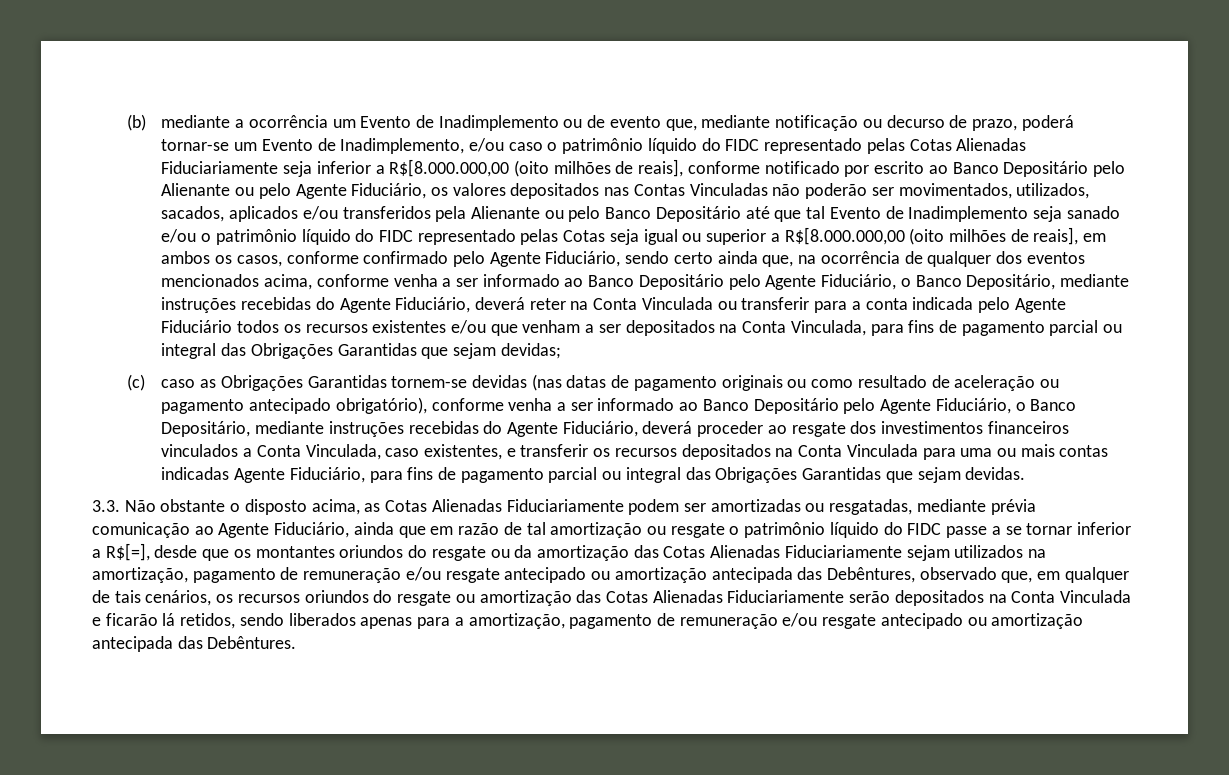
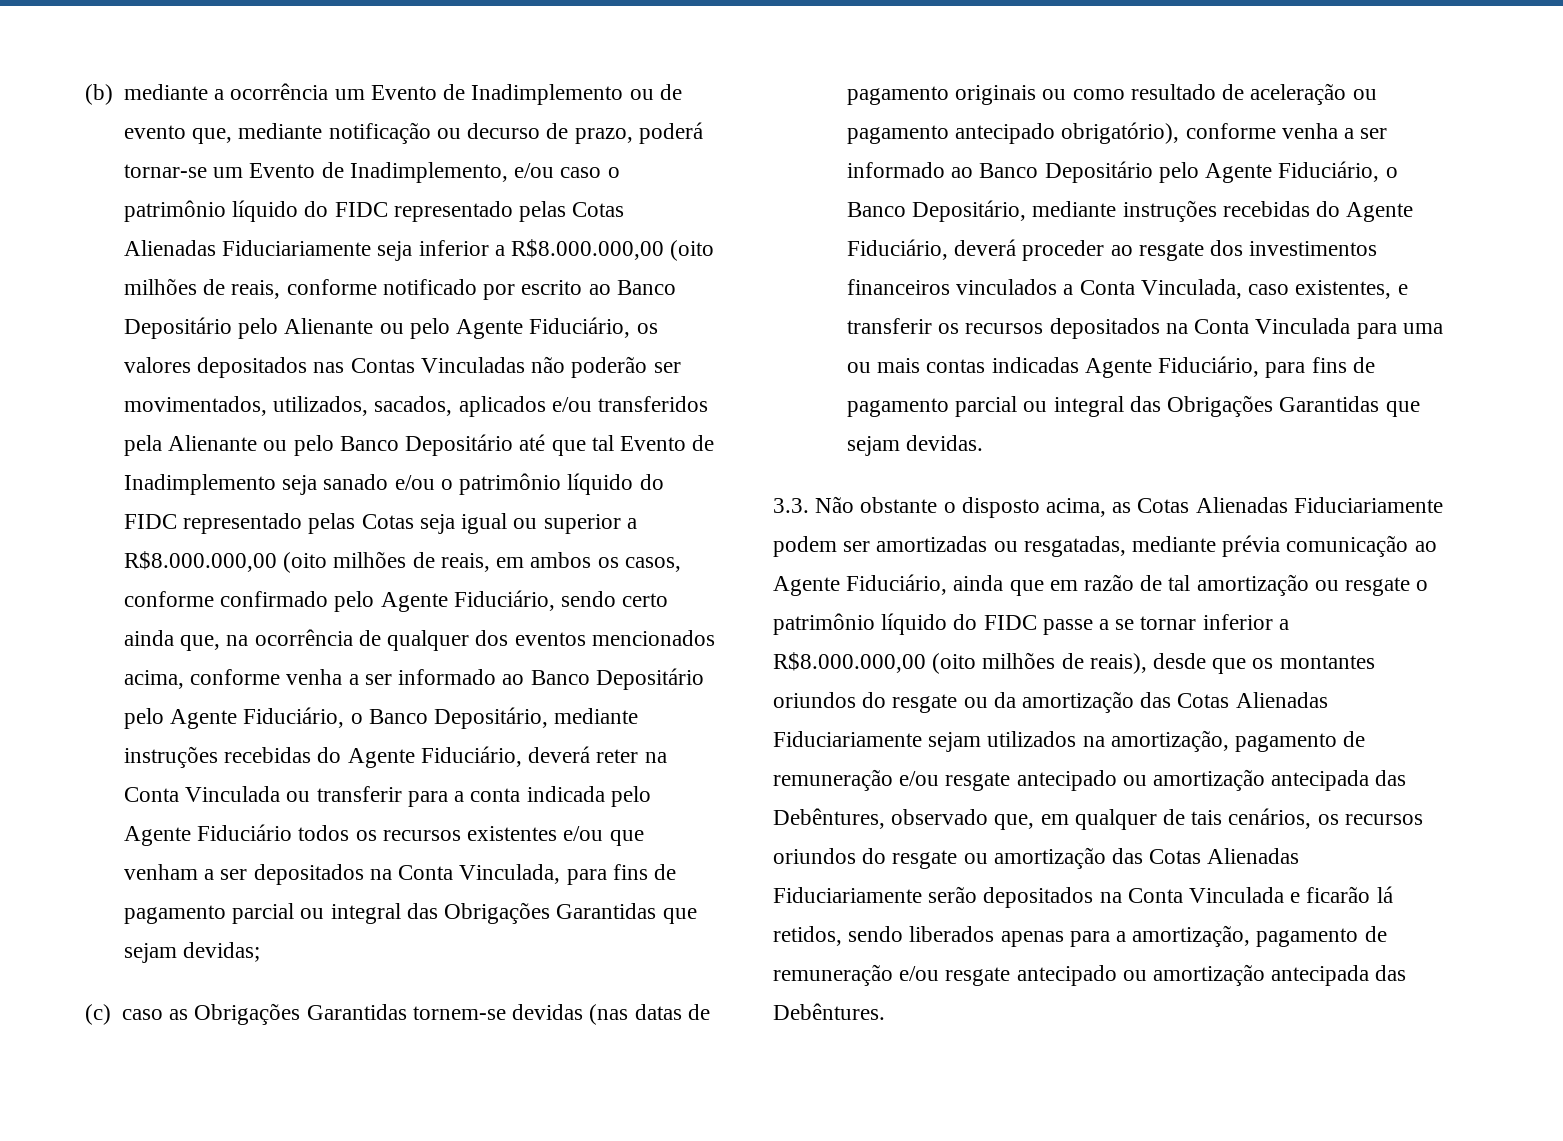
- (b) mediante a ocorrência um Evento de Inadimplemento ou de evento que, mediante notificação ou decurso de prazo, poderá tornar-se um Evento de Inadimplemento, e/ou caso o patrimônio líquido do FIDC representado pelas Cotas Alienadas Fiduciariamente seja inferior a R$[8.000.000,00 (oito milhões de reais], conforme notificado por escrito ao Banco Depositário pelo Alienante ou pelo Agente Fiduciário, os valores depositados nas Contas Vinculadas não poderão ser movimentados, utilizados, sacados, aplicados e/ou transferidos pela Alienante ou pelo Banco Depositário até que tal Evento de Inadimplemento seja sanado e/ou o patrimônio líquido do FIDC representado pelas Cotas seja igual ou superior a R$[8.000.000,00 (oito milhões de reais], em ambos os casos, conforme confirmado pelo Agente Fiduciário, sendo certo ainda que, na ocorrência de qualquer dos eventos mencionados acima, conforme venha a ser informado ao Banco Depositário pelo Agente Fiduciário, o Banco Depositário, mediante instruções recebidas do Agente Fiduciário, deverá reter na Conta Vinculada ou transferir para a conta indicada pelo Agente Fiduciário todos os recursos existentes e/ou que venham a ser depositados na Conta Vinculada, para fins de pagamento parcial ou integral das Obrigações Garantidas que sejam devidas;
+ (b) mediante a ocorrência um Evento de Inadimplemento ou de evento que, mediante notificação ou decurso de prazo, poderá tornar-se um Evento de Inadimplemento, e/ou caso o patrimônio líquido do FIDC representado pelas Cotas Alienadas Fiduciariamente seja inferior a R$8.000.000,00 (oito milhões de reais, conforme notificado por escrito ao Banco Depositário pelo Alienante ou pelo Agente Fiduciário, os valores depositados nas Contas Vinculadas não poderão ser movimentados, utilizados, sacados, aplicados e/ou transferidos pela Alienante ou pelo Banco Depositário até que tal Evento de Inadimplemento seja sanado e/ou o patrimônio líquido do FIDC representado pelas Cotas seja igual ou superior a R$8.000.000,00 (oito milhões de reais, em ambos os casos, conforme confirmado pelo Agente Fiduciário, sendo certo ainda que, na ocorrência de qualquer dos eventos mencionados acima, conforme venha a ser informado ao Banco Depositário pelo Agente Fiduciário, o Banco Depositário, mediante instruções recebidas do Agente Fiduciário, deverá reter na Conta Vinculada ou transferir para a conta indicada pelo Agente Fiduciário todos os recursos existentes e/ou que venham a ser depositados na Conta Vinculada, para fins de pagamento parcial ou integral das Obrigações Garantidas que sejam devidas;
- 3.3. Não obstante o disposto acima, as Cotas Alienadas Fiduciariamente podem ser amortizadas ou resgatadas, mediante prévia comunicação ao Agente Fiduciário, ainda que em razão de tal amortização ou resgate o patrimônio líquido do FIDC passe a se tornar inferior a R$[=], desde que os montantes oriundos do resgate ou da amortização das Cotas Alienadas Fiduciariamente sejam utilizados na amortização, pagamento de remuneração e/ou resgate antecipado ou amortização antecipada das Debêntures, observado que, em qualquer de tais cenários, os recursos oriundos do resgate ou amortização das Cotas Alienadas Fiduciariamente serão depositados na Conta Vinculada e ficarão lá retidos, sendo liberados apenas para a amortização, pagamento de remuneração e/ou resgate antecipado ou amortização antecipada das Debêntures.
+ 3.3. Não obstante o disposto acima, as Cotas Alienadas Fiduciariamente podem ser amortizadas ou resgatadas, mediante prévia comunicação ao Agente Fiduciário, ainda que em razão de tal amortização ou resgate o patrimônio líquido do FIDC passe a se tornar inferior a R$8.000.000,00 (oito milhões de reais), desde que os montantes oriundos do resgate ou da amortização das Cotas Alienadas Fiduciariamente sejam utilizados na amortização, pagamento de remuneração e/ou resgate antecipado ou amortização antecipada das Debêntures, observado que, em qualquer de tais cenários, os recursos oriundos do resgate ou amortização das Cotas Alienadas Fiduciariamente serão depositados na Conta Vinculada e ficarão lá retidos, sendo liberados apenas para a amortização, pagamento de remuneração e/ou resgate antecipado ou amortização antecipada das Debêntures.

